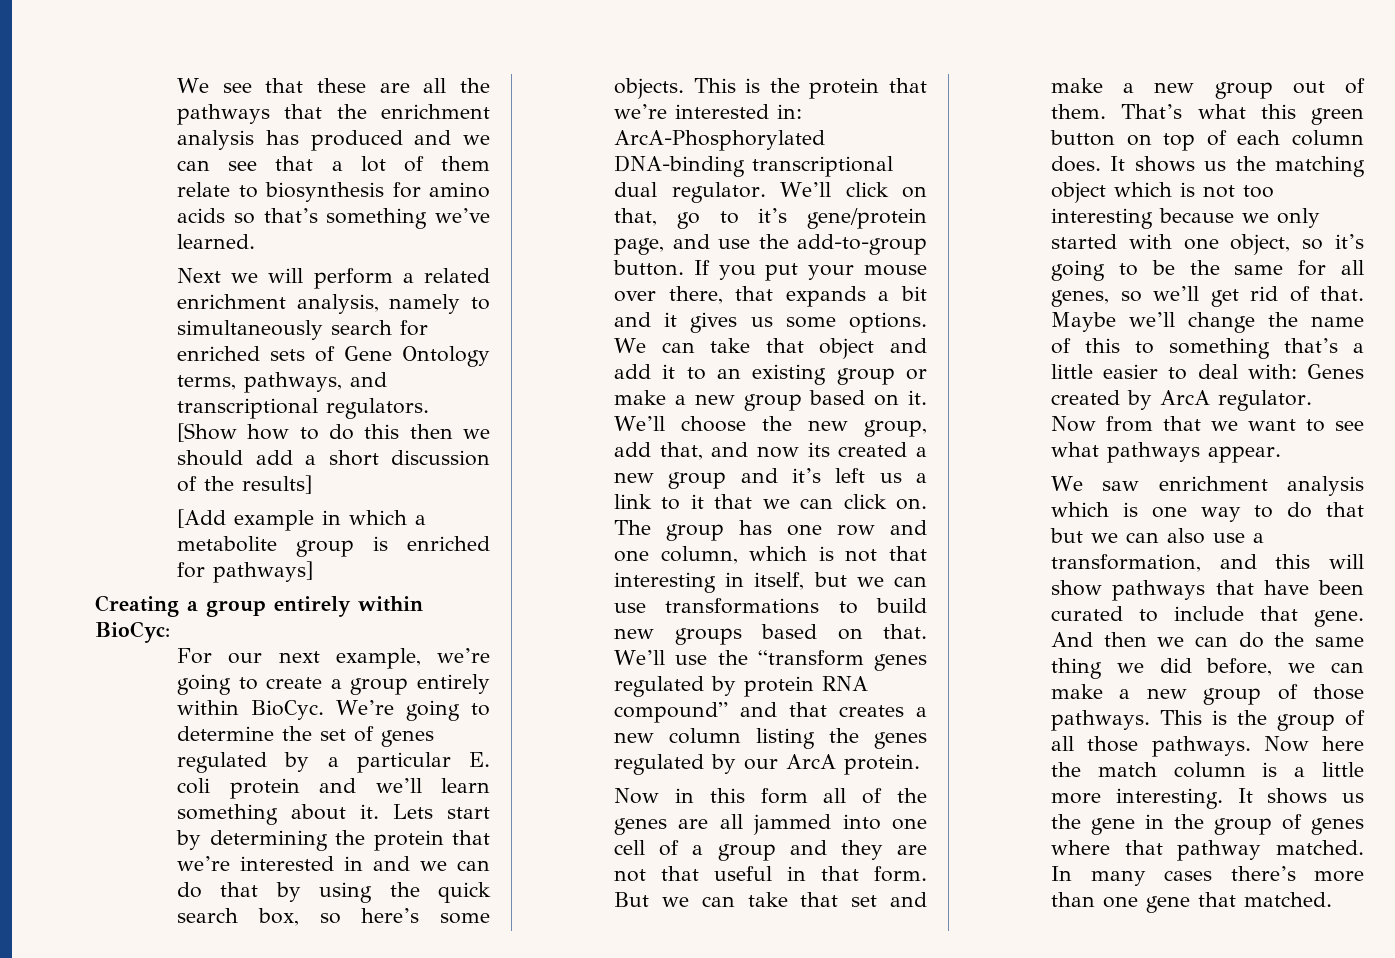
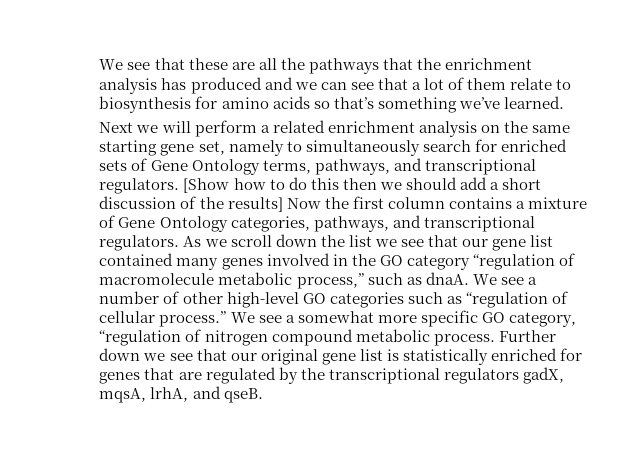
- Next we will perform a related enrichment analysis, namely to simultaneously search for enriched sets of Gene Ontology terms, pathways, and transcriptional regulators.
+ Next we will perform a related enrichment analysis on the same starting gene set, namely to simultaneously search for enriched sets of Gene Ontology terms, pathways, and transcriptional regulators.
- [Show how to do this then we should add a short discussion of the results]
- [Add example in which a metabolite group is enriched for pathways]
- Creating a group entirely within BioCyc:
- For our next example, we’re going to create a group entirely within BioCyc. We’re going to determine the set of genes regulated by a particular E. coli protein and we’ll learn something about it. Lets start by determining the protein that we’re interested in and we can do that by using the quick search box, so here’s some objects. This is the protein that we’re interested in: ArcA-Phosphorylated DNA-binding transcriptional dual regulator. We’ll click on that, go to it’s gene/protein page, and use the add-to-group button. If you put your mouse over there, that expands a bit and it gives us some options. We can take that object and add it to an existing group or make a new group based on it. We’ll choose the new group, add that, and now its created a new group and it’s left us a link to it that we can click on. The group has one row and one column, which is not that interesting in itself, but we can use transformations to build new groups based on that. We’ll use the “transform genes regulated by protein RNA compound” and that creates a new column listing the genes regulated by our ArcA protein.
- Now in this form all of the genes are all jammed into one cell of a group and they are not that useful in that form. But we can take that set and make a new group out of them. That’s what this green button on top of each column does. It shows us the matching object which is not too interesting because we only started with one object, so it’s going to be the same for all genes, so we’ll get rid of that. Maybe we’ll change the name of this to something that’s a little easier to deal with: Genes created by ArcA regulator. Now from that we want to see what pathways appear.
- We saw enrichment analysis which is one way to do that but we can also use a transformation, and this will show pathways that have been curated to include that gene. And then we can do the same thing we did before, we can make a new group of those pathways. This is the group of all those pathways. Now here the match column is a little more interesting. It shows us the gene in the group of genes where that pathway matched. In many cases there’s more than one gene that matched.
+ [Show how to do this then we should add a short discussion of the results] Now the first column contains a mixture of Gene Ontology categories, pathways, and transcriptional regulators. As we scroll down the list we see that our gene list contained many genes involved in the GO category “regulation of macromolecule metabolic process,” such as dnaA. We see a number of other high-level GO categories such as “regulation of cellular process.” We see a somewhat more specific GO category, “regulation of nitrogen compound metabolic process. Further down we see that our original gene list is statistically enriched for genes that are regulated by the transcriptional regulators gadX, mqsA, lrhA, and qseB.

